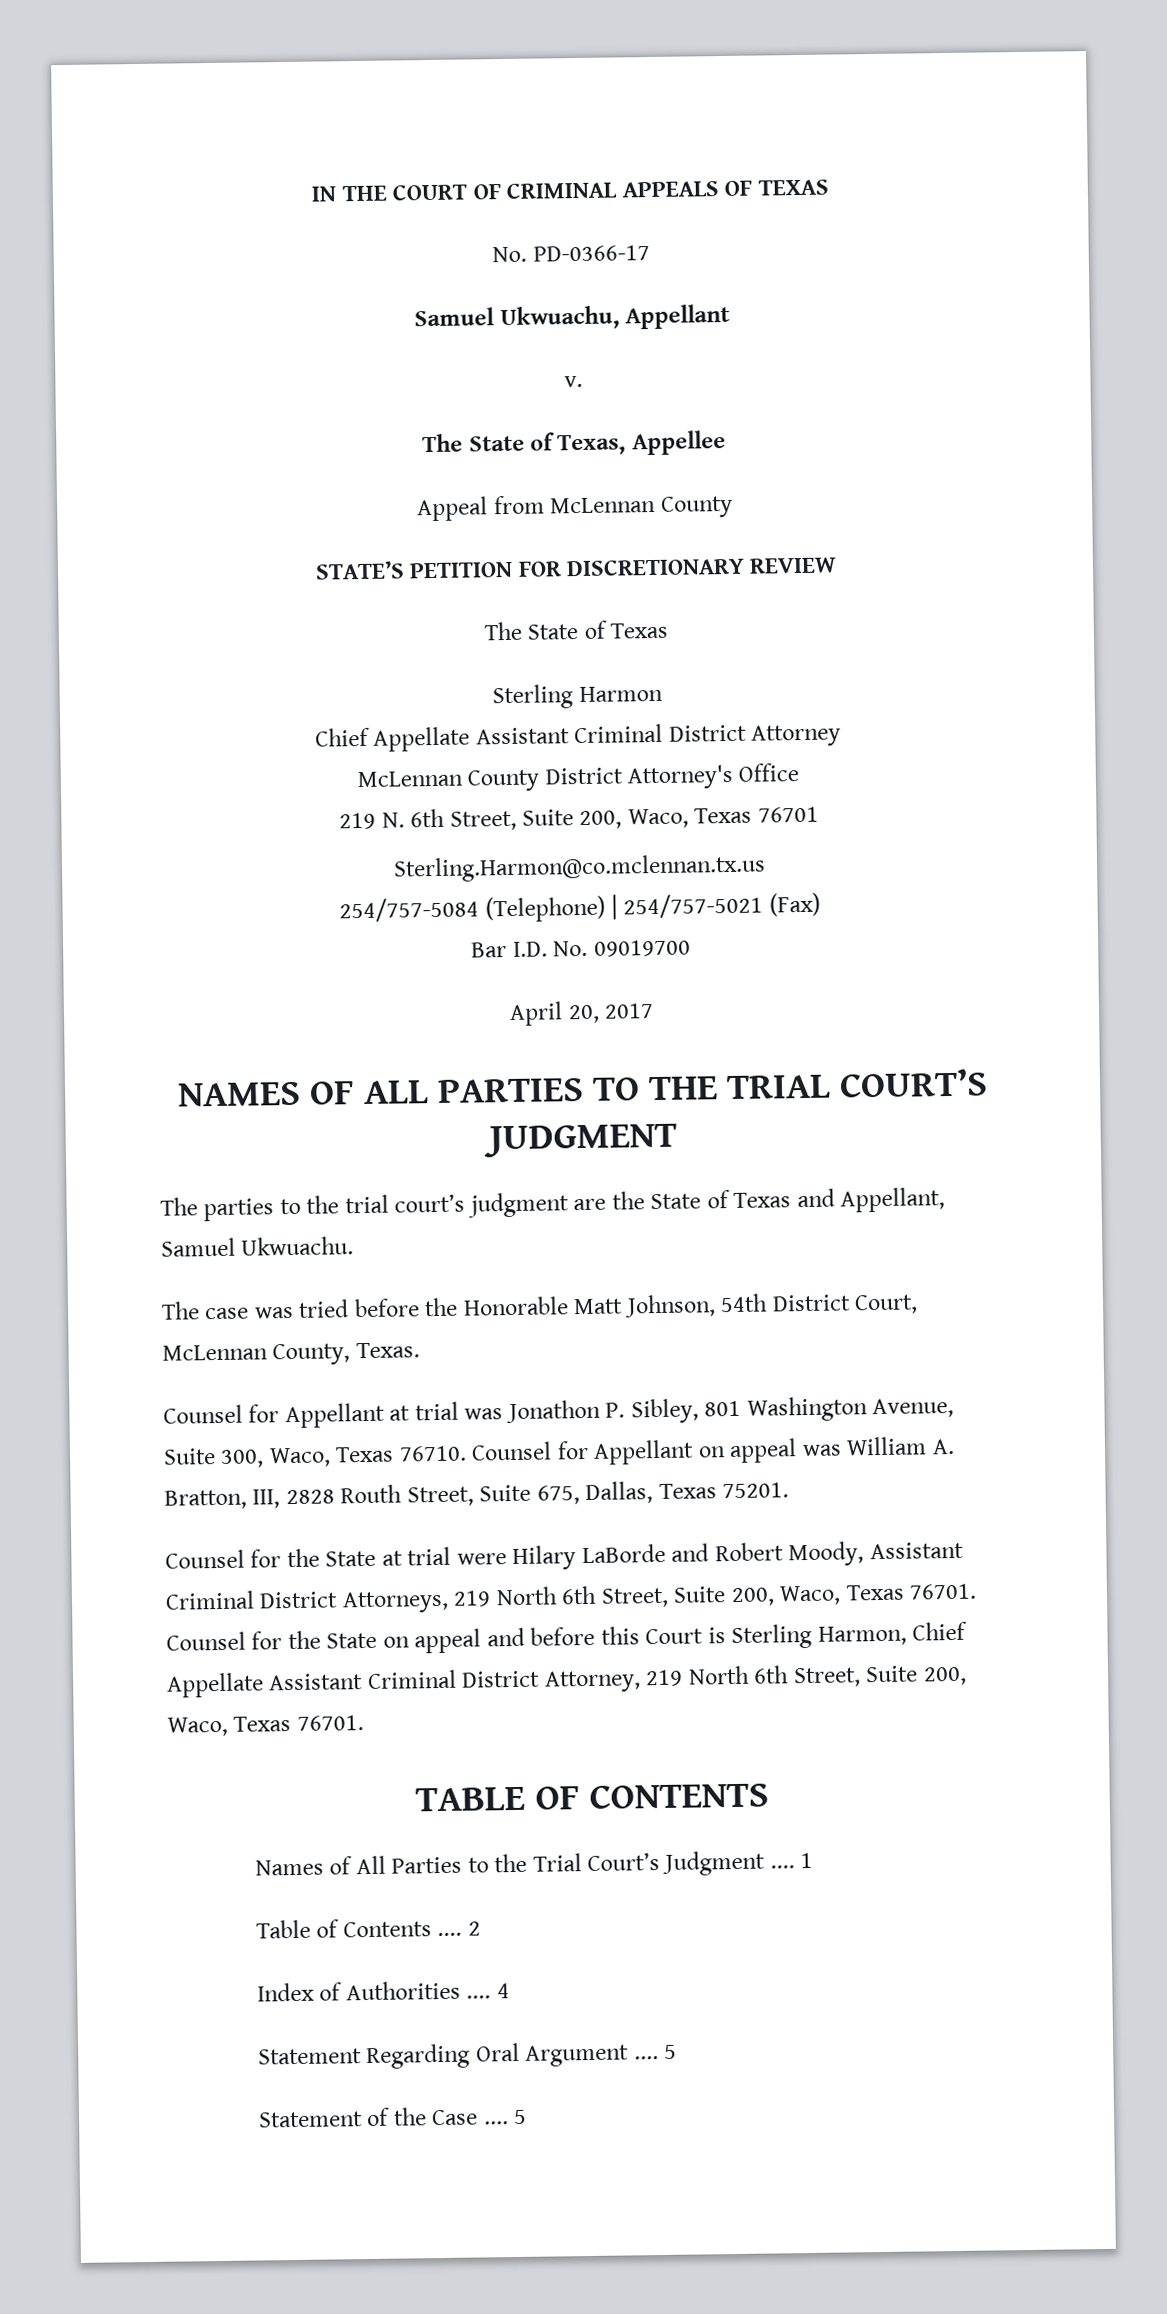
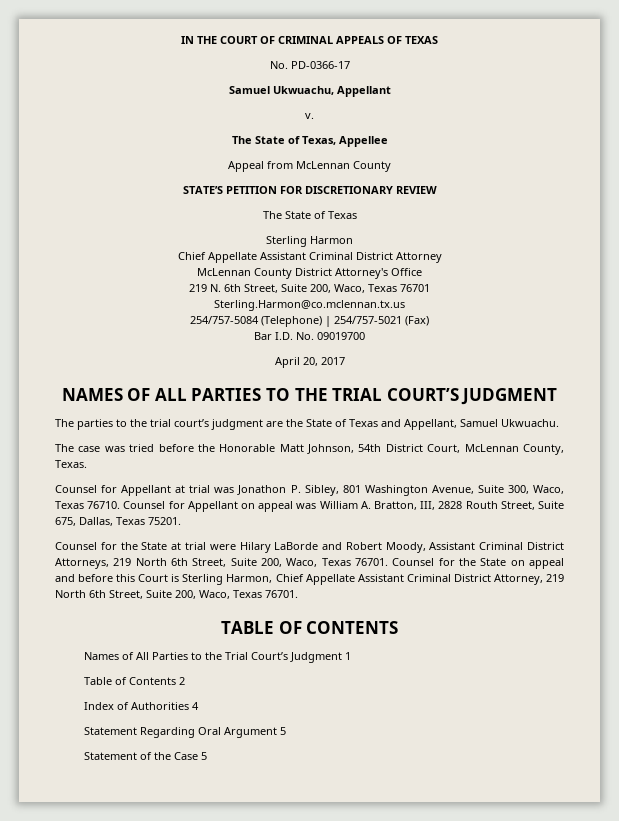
- Names of All Parties to the Trial Court’s Judgment .... 1
+ Names of All Parties to the Trial Court’s Judgment 1
- Table of Contents .... 2
+ Table of Contents 2
- Index of Authorities .... 4
+ Index of Authorities 4
- Statement Regarding Oral Argument .... 5
+ Statement Regarding Oral Argument 5
- Statement of the Case .... 5
+ Statement of the Case 5

